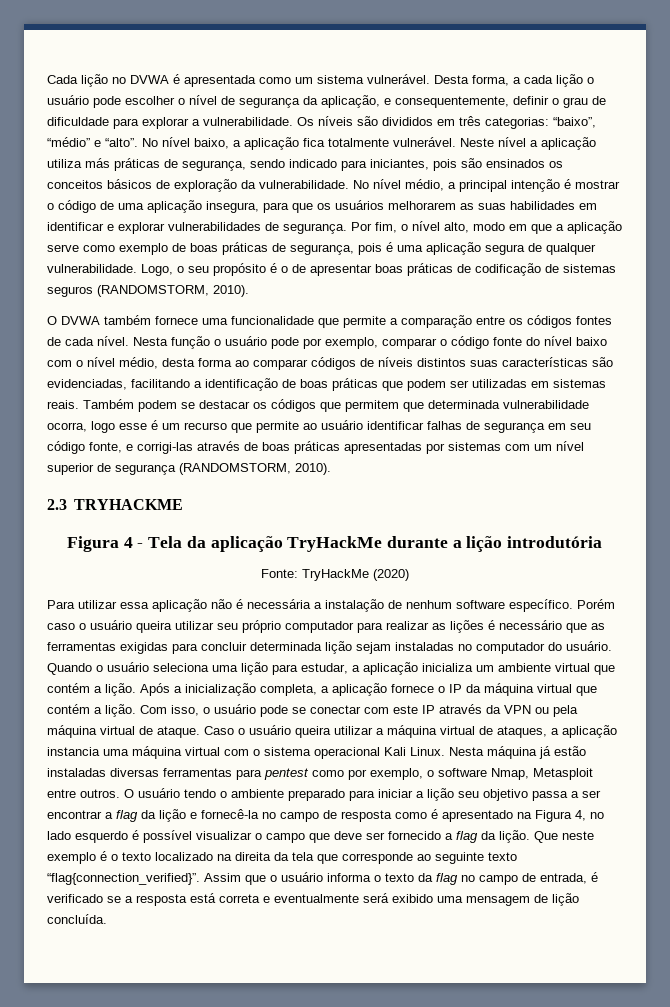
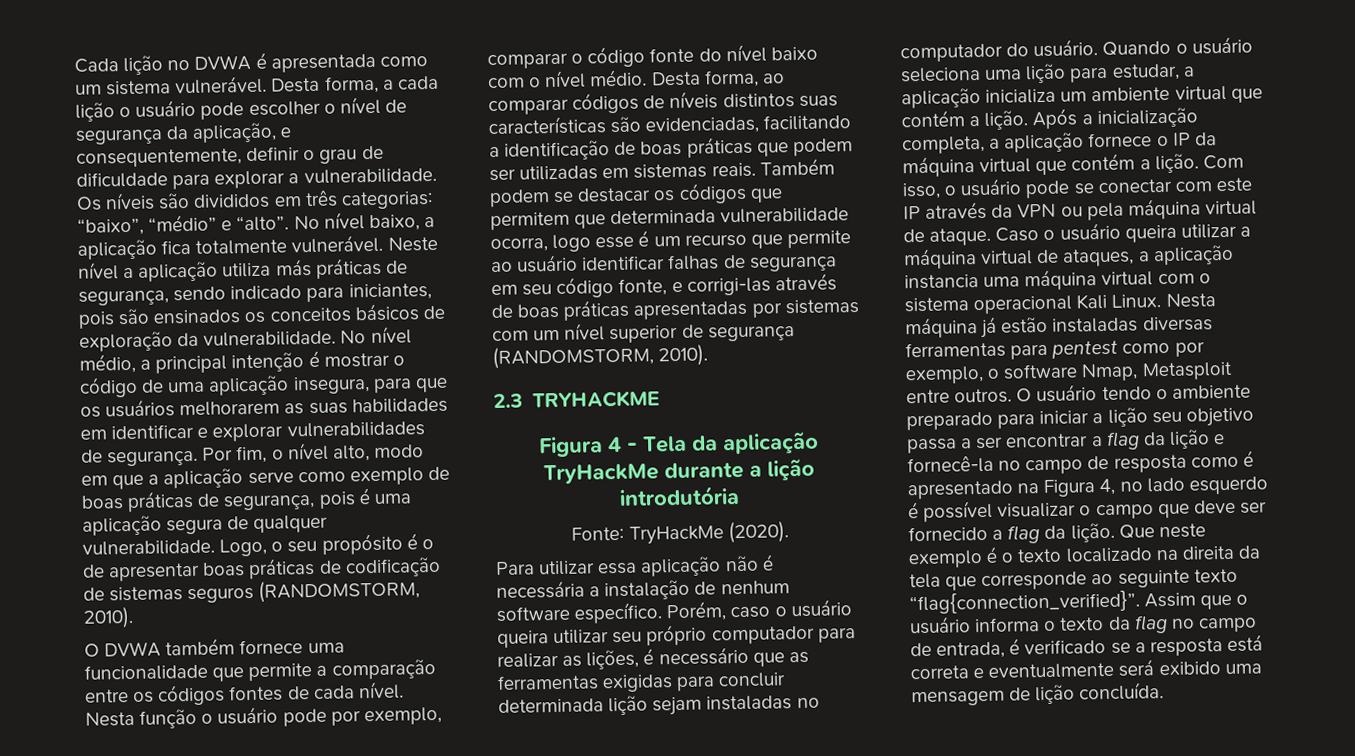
- Nesta função o usuário pode por exemplo, comparar o código fonte do nível baixo com o nível médio, desta forma ao comparar códigos de níveis distintos suas características são evidenciadas, facilitando a identificação de boas práticas que podem ser utilizadas em sistemas reais.
+ Nesta função o usuário pode por exemplo, comparar o código fonte do nível baixo com o nível médio. Desta forma, ao comparar códigos de níveis distintos suas características são evidenciadas, facilitando a identificação de boas práticas que podem ser utilizadas em sistemas reais.
- Fonte: TryHackMe (2020)
+ Fonte: TryHackMe (2020).
- Porém caso o usuário queira utilizar seu próprio computador para realizar as lições é necessário que as ferramentas exigidas para concluir determinada lição sejam instaladas no computador do usuário.
+ Porém, caso o usuário queira utilizar seu próprio computador para realizar as lições, é necessário que as ferramentas exigidas para concluir determinada lição sejam instaladas no computador do usuário.

